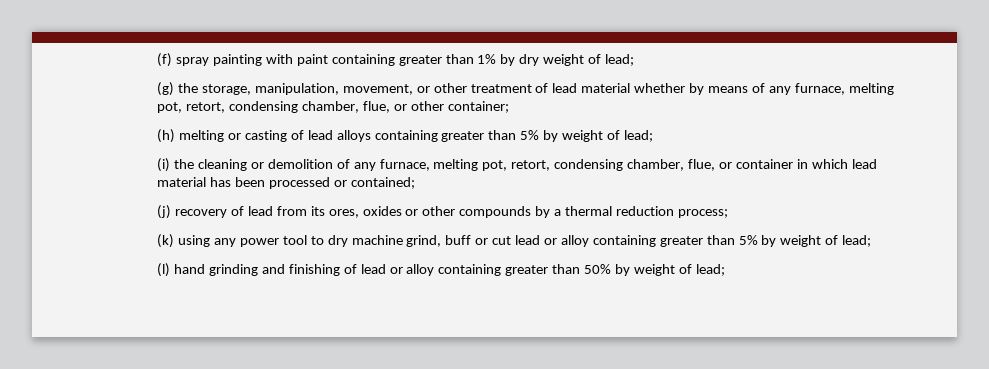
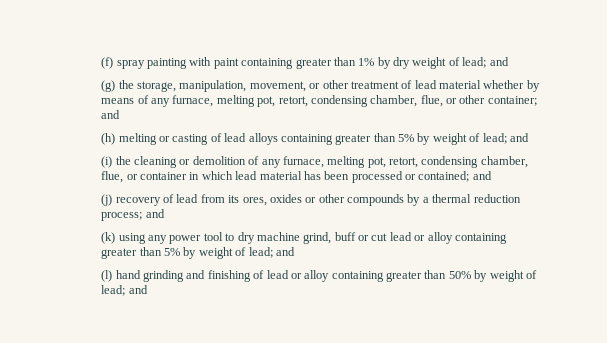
- (f) spray painting with paint containing greater than 1% by dry weight of lead;
+ (f) spray painting with paint containing greater than 1% by dry weight of lead; and
- (g) the storage, manipulation, movement, or other treatment of lead material whether by means of any furnace, melting pot, retort, condensing chamber, flue, or other container;
+ (g) the storage, manipulation, movement, or other treatment of lead material whether by means of any furnace, melting pot, retort, condensing chamber, flue, or other container; and
- (h) melting or casting of lead alloys containing greater than 5% by weight of lead;
+ (h) melting or casting of lead alloys containing greater than 5% by weight of lead; and
- (i) the cleaning or demolition of any furnace, melting pot, retort, condensing chamber, flue, or container in which lead material has been processed or contained;
+ (i) the cleaning or demolition of any furnace, melting pot, retort, condensing chamber, flue, or container in which lead material has been processed or contained; and
- (j) recovery of lead from its ores, oxides or other compounds by a thermal reduction process;
+ (j) recovery of lead from its ores, oxides or other compounds by a thermal reduction process; and
- (k) using any power tool to dry machine grind, buff or cut lead or alloy containing greater than 5% by weight of lead;
+ (k) using any power tool to dry machine grind, buff or cut lead or alloy containing greater than 5% by weight of lead; and
- (l) hand grinding and finishing of lead or alloy containing greater than 50% by weight of lead;
+ (l) hand grinding and finishing of lead or alloy containing greater than 50% by weight of lead; and

